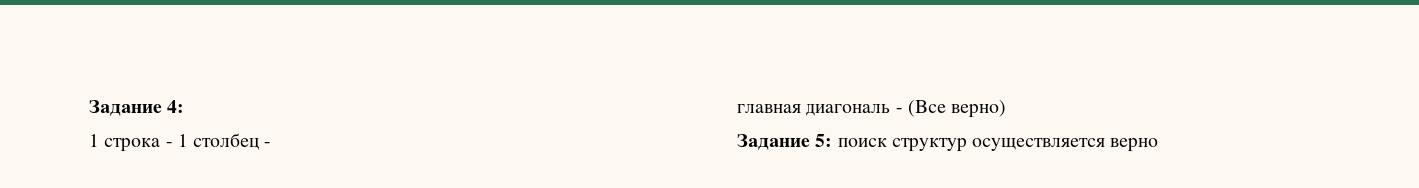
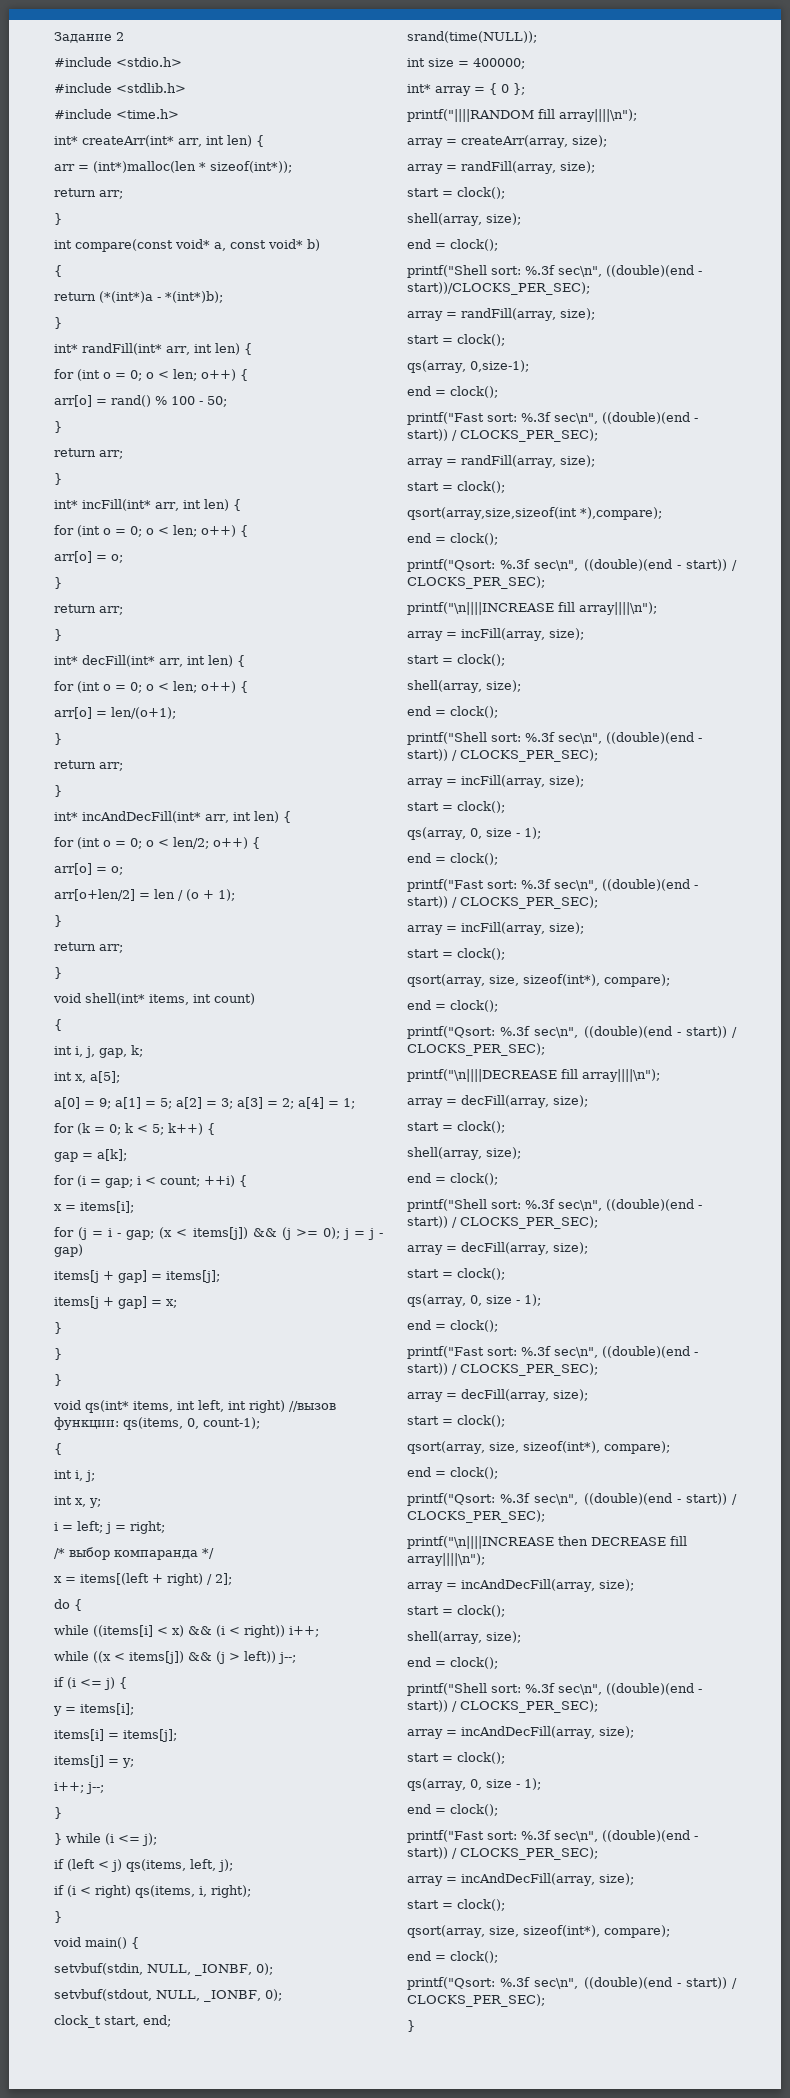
- Задание 4:
- 1 строка - 1 столбец -
- главная диагональ - (Все верно)
- Задание 5: поиск структур осуществляется верно
+ Задание 2
+ #include <stdio.h>
+ #include <stdlib.h>
+ #include <time.h>
+ int* createArr(int* arr, int len) {
+ arr = (int*)malloc(len * sizeof(int*));
+ return arr;
+ }
+ int compare(const void* a, const void* b)
+ {
+ return (*(int*)a - *(int*)b);
+ }
+ int* randFill(int* arr, int len) {
+ for (int o = 0; o < len; o++) {
+ arr[o] = rand() % 100 - 50;
+ }
+ return arr;
+ }
+ int* incFill(int* arr, int len) {
+ for (int o = 0; o < len; o++) {
+ arr[o] = o;
+ }
+ return arr;
+ }
+ int* decFill(int* arr, int len) {
+ for (int o = 0; o < len; o++) {
+ arr[o] = len/(o+1);
+ }
+ return arr;
+ }
+ int* incAndDecFill(int* arr, int len) {
+ for (int o = 0; o < len/2; o++) {
+ arr[o] = o;
+ arr[o+len/2] = len / (o + 1);
+ }
+ return arr;
+ }
+ void shell(int* items, int count)
+ {
+ int i, j, gap, k;
+ int x, a[5];
+ a[0] = 9; a[1] = 5; a[2] = 3; a[3] = 2; a[4] = 1;
+ for (k = 0; k < 5; k++) {
+ gap = a[k];
+ for (i = gap; i < count; ++i) {
+ x = items[i];
+ for (j = i - gap; (x < items[j]) && (j >= 0); j = j - gap)
+ items[j + gap] = items[j];
+ items[j + gap] = x;
+ }
+ }
+ }
+ void qs(int* items, int left, int right) //вызов функции: qs(items, 0, count-1);
+ {
+ int i, j;
+ int x, y;
+ i = left; j = right;
+ /* выбор компаранда */
+ x = items[(left + right) / 2];
+ do {
+ while ((items[i] < x) && (i < right)) i++;
+ while ((x < items[j]) && (j > left)) j--;
+ if (i <= j) {
+ y = items[i];
+ items[i] = items[j];
+ items[j] = y;
+ i++; j--;
+ }
+ } while (i <= j);
+ if (left < j) qs(items, left, j);
+ if (i < right) qs(items, i, right);
+ }
+ void main() {
+ setvbuf(stdin, NULL, _IONBF, 0);
+ setvbuf(stdout, NULL, _IONBF, 0);
+ clock_t start, end;
+ srand(time(NULL));
+ int size = 400000;
+ int* array = { 0 };
+ printf("||||RANDOM fill array||||\n");
+ array = createArr(array, size);
+ array = randFill(array, size);
+ start = clock();
+ shell(array, size);
+ end = clock();
+ printf("Shell sort: %.3f sec\n", ((double)(end - start))/CLOCKS_PER_SEC);
+ array = randFill(array, size);
+ start = clock();
+ qs(array, 0,size-1);
+ end = clock();
+ printf("Fast sort: %.3f sec\n", ((double)(end - start)) / CLOCKS_PER_SEC);
+ array = randFill(array, size);
+ start = clock();
+ qsort(array,size,sizeof(int *),compare);
+ end = clock();
+ printf("Qsort: %.3f sec\n", ((double)(end - start)) / CLOCKS_PER_SEC);
+ printf("\n||||INCREASE fill array||||\n");
+ array = incFill(array, size);
+ start = clock();
+ shell(array, size);
+ end = clock();
+ printf("Shell sort: %.3f sec\n", ((double)(end - start)) / CLOCKS_PER_SEC);
+ array = incFill(array, size);
+ start = clock();
+ qs(array, 0, size - 1);
+ end = clock();
+ printf("Fast sort: %.3f sec\n", ((double)(end - start)) / CLOCKS_PER_SEC);
+ array = incFill(array, size);
+ start = clock();
+ qsort(array, size, sizeof(int*), compare);
+ end = clock();
+ printf("Qsort: %.3f sec\n", ((double)(end - start)) / CLOCKS_PER_SEC);
+ printf("\n||||DECREASE fill array||||\n");
+ array = decFill(array, size);
+ start = clock();
+ shell(array, size);
+ end = clock();
+ printf("Shell sort: %.3f sec\n", ((double)(end - start)) / CLOCKS_PER_SEC);
+ array = decFill(array, size);
+ start = clock();
+ qs(array, 0, size - 1);
+ end = clock();
+ printf("Fast sort: %.3f sec\n", ((double)(end - start)) / CLOCKS_PER_SEC);
+ array = decFill(array, size);
+ start = clock();
+ qsort(array, size, sizeof(int*), compare);
+ end = clock();
+ printf("Qsort: %.3f sec\n", ((double)(end - start)) / CLOCKS_PER_SEC);
+ printf("\n||||INCREASE then DECREASE fill array||||\n");
+ array = incAndDecFill(array, size);
+ start = clock();
+ shell(array, size);
+ end = clock();
+ printf("Shell sort: %.3f sec\n", ((double)(end - start)) / CLOCKS_PER_SEC);
+ array = incAndDecFill(array, size);
+ start = clock();
+ qs(array, 0, size - 1);
+ end = clock();
+ printf("Fast sort: %.3f sec\n", ((double)(end - start)) / CLOCKS_PER_SEC);
+ array = incAndDecFill(array, size);
+ start = clock();
+ qsort(array, size, sizeof(int*), compare);
+ end = clock();
+ printf("Qsort: %.3f sec\n", ((double)(end - start)) / CLOCKS_PER_SEC);
+ }

